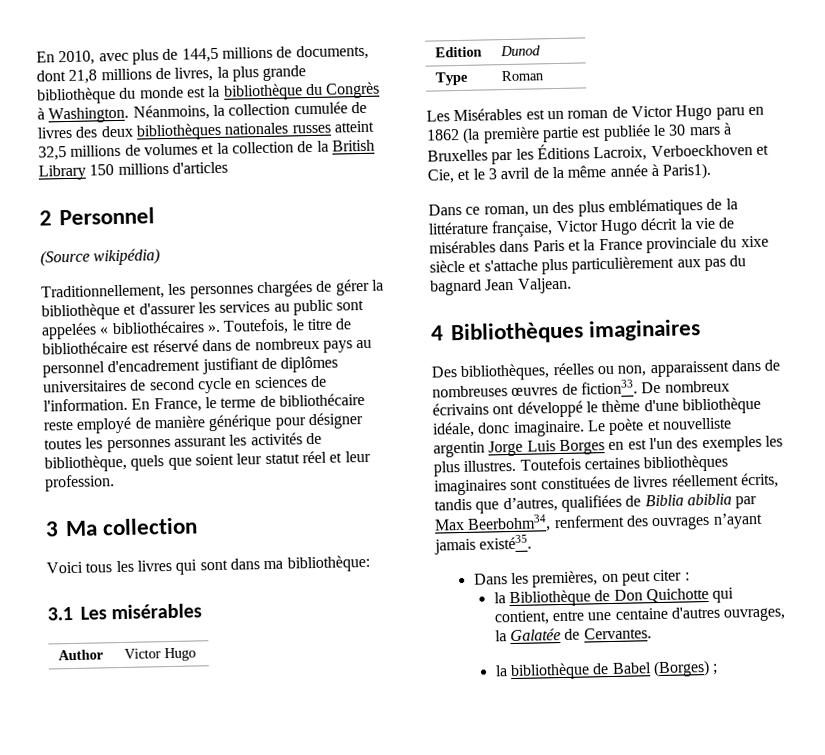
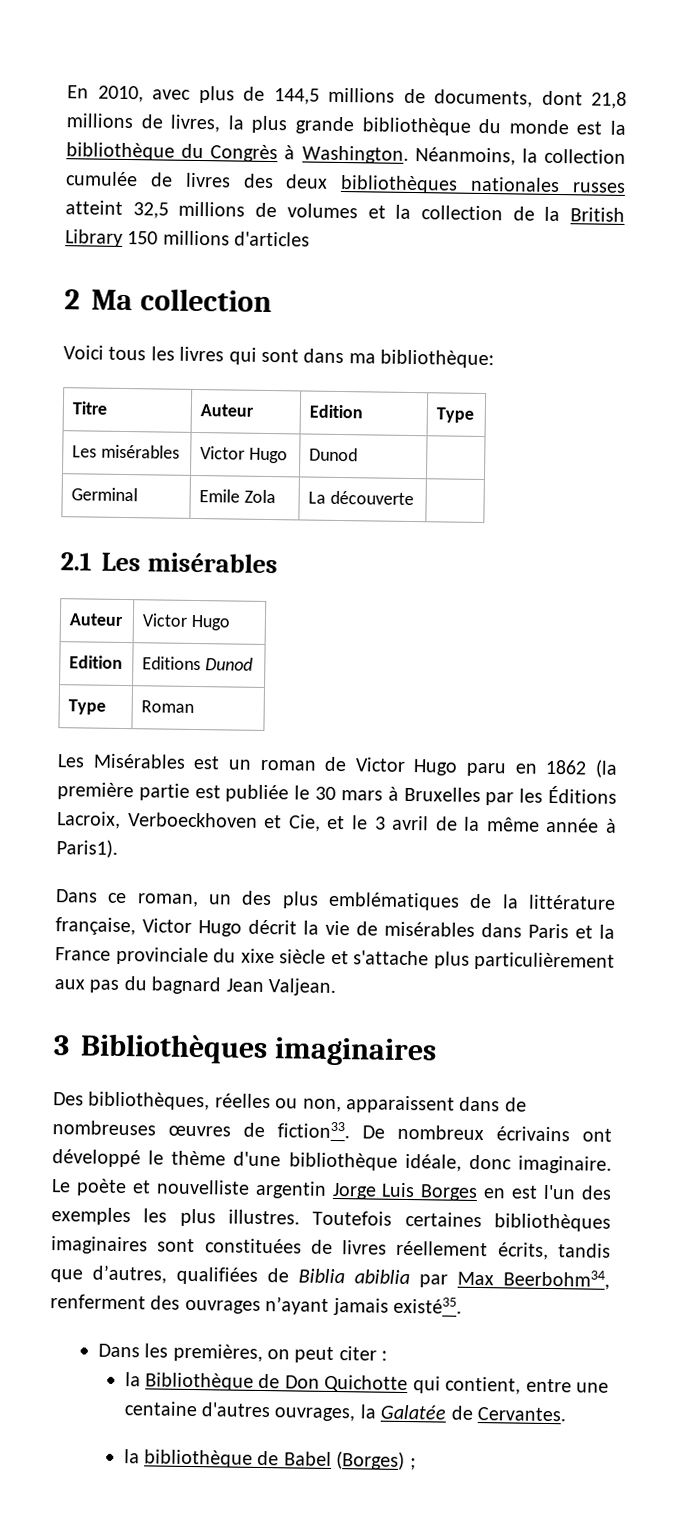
- 2 Personnel
- (Source wikipédia)
- Traditionnellement, les personnes chargées de gérer la bibliothèque et d'assurer les services au public sont appelées « bibliothécaires ». Toutefois, le titre de bibliothécaire est réservé dans de nombreux pays au personnel d'encadrement justifiant de diplômes universitaires de second cycle en sciences de l'information. En France, le terme de bibliothécaire reste employé de manière générique pour désigner toutes les personnes assurant les activités de bibliothèque, quels que soient leur statut réel et leur profession.
- 3 Ma collection
+ 2 Ma collection
- 3.1 Les misérables
+ Titre | Auteur | Edition | Type
+ Les misérables | Victor Hugo | Dunod |
+ Germinal | Emile Zola | La découverte |
+ 2.1 Les misérables
- Author | Victor Hugo
+ Auteur | Victor Hugo
- Edition | Dunod
+ Edition | Editions Dunod
- 4 Bibliothèques imaginaires
+ 3 Bibliothèques imaginaires

